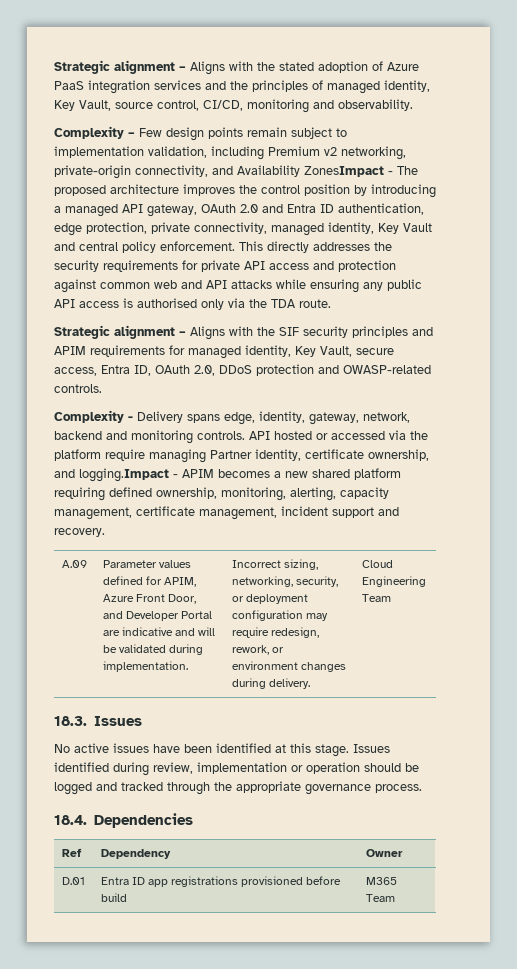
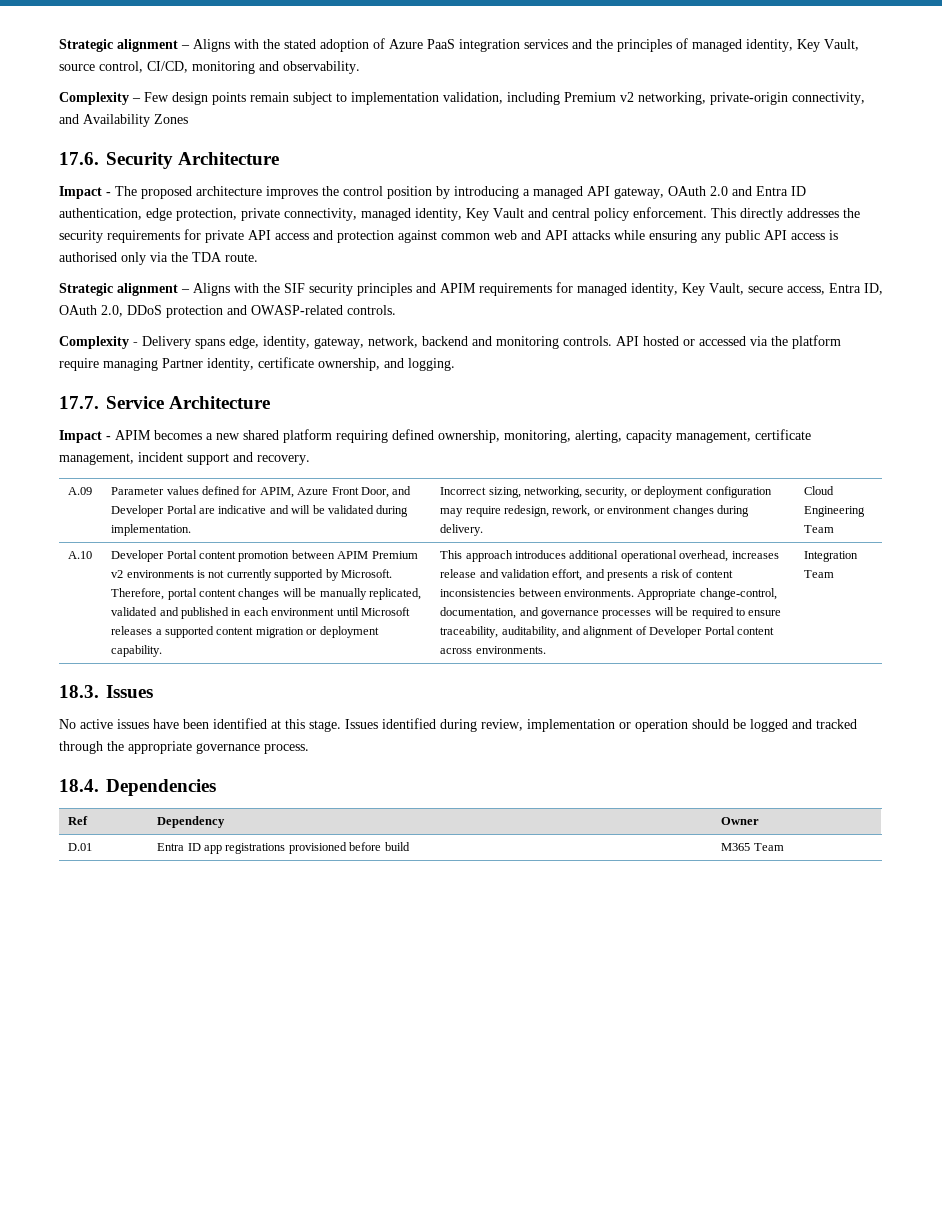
- Complexity – Few design points remain subject to implementation validation, including Premium v2 networking, private-origin connectivity, and Availability ZonesImpact - The proposed architecture improves the control position by introducing a managed API gateway, OAuth 2.0 and Entra ID authentication, edge protection, private connectivity, managed identity, Key Vault and central policy enforcement.
+ Complexity – Few design points remain subject to implementation validation, including Premium v2 networking, private-origin connectivity, and Availability Zones
+ 17.6. Security Architecture
+ Impact - The proposed architecture improves the control position by introducing a managed API gateway, OAuth 2.0 and Entra ID authentication, edge protection, private connectivity, managed identity, Key Vault and central policy enforcement.
- API hosted or accessed via the platform require managing Partner identity, certificate ownership, and logging.Impact - APIM becomes a new shared platform requiring defined ownership, monitoring, alerting, capacity management, certificate management, incident support and recovery.
+ API hosted or accessed via the platform require managing Partner identity, certificate ownership, and logging.
+ 17.7. Service Architecture
+ Impact - APIM becomes a new shared platform requiring defined ownership, monitoring, alerting, capacity management, certificate management, incident support and recovery.
+ A.10 | Developer Portal content promotion between APIM Premium v2 environments is not currently supported by Microsoft. Therefore, portal content changes will be manually replicated, validated and published in each environment until Microsoft releases a supported content migration or deployment capability. | This approach introduces additional operational overhead, increases release and validation effort, and presents a risk of content inconsistencies between environments. Appropriate change-control, documentation, and governance processes will be required to ensure traceability, auditability, and alignment of Developer Portal content across environments. | Integration Team

